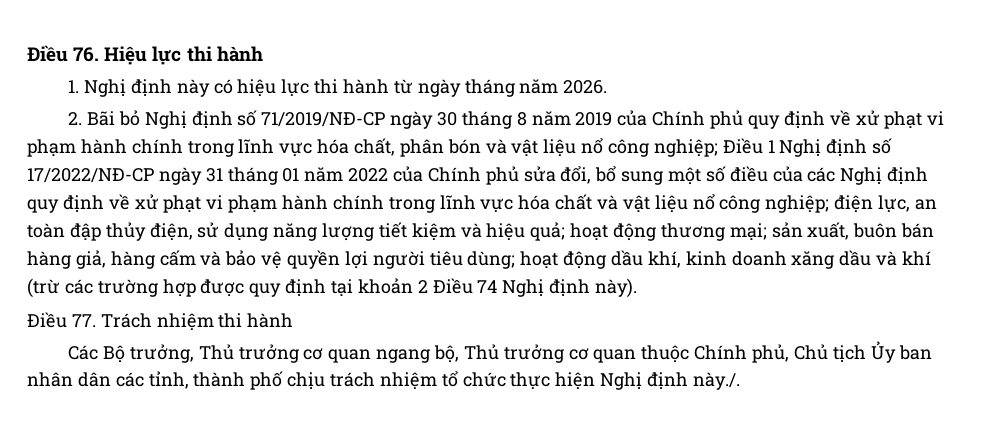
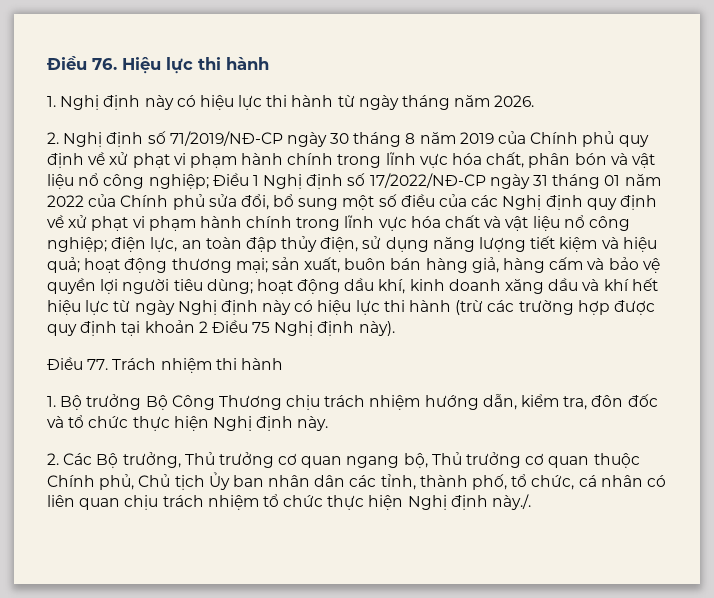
- 2. Bãi bỏ Nghị định số 71/2019/NĐ-CP ngày 30 tháng 8 năm 2019 của Chính phủ quy định về xử phạt vi phạm hành chính trong lĩnh vực hóa chất, phân bón và vật liệu nổ công nghiệp;
+ 2. Nghị định số 71/2019/NĐ-CP ngày 30 tháng 8 năm 2019 của Chính phủ quy định về xử phạt vi phạm hành chính trong lĩnh vực hóa chất, phân bón và vật liệu nổ công nghiệp;
- hoạt động dầu khí, kinh doanh xăng dầu và khí (trừ các trường hợp được quy định tại khoản 2 Điều 74 Nghị định này).
+ hoạt động dầu khí, kinh doanh xăng dầu và khí hết hiệu lực từ ngày Nghị định này có hiệu lực thi hành (trừ các trường hợp được quy định tại khoản 2 Điều 75 Nghị định này).
- Các Bộ trưởng, Thủ trưởng cơ quan ngang bộ, Thủ trưởng cơ quan thuộc Chính phủ, Chủ tịch Ủy ban nhân dân các tỉnh, thành phố chịu trách nhiệm tổ chức thực hiện Nghị định này./.
+ 1. Bộ trưởng Bộ Công Thương chịu trách nhiệm hướng dẫn, kiểm tra, đôn đốc và tổ chức thực hiện Nghị định này.
+ 2. Các Bộ trưởng, Thủ trưởng cơ quan ngang bộ, Thủ trưởng cơ quan thuộc Chính phủ, Chủ tịch Ủy ban nhân dân các tỉnh, thành phố, tổ chức, cá nhân có liên quan chịu trách nhiệm tổ chức thực hiện Nghị định này./.

